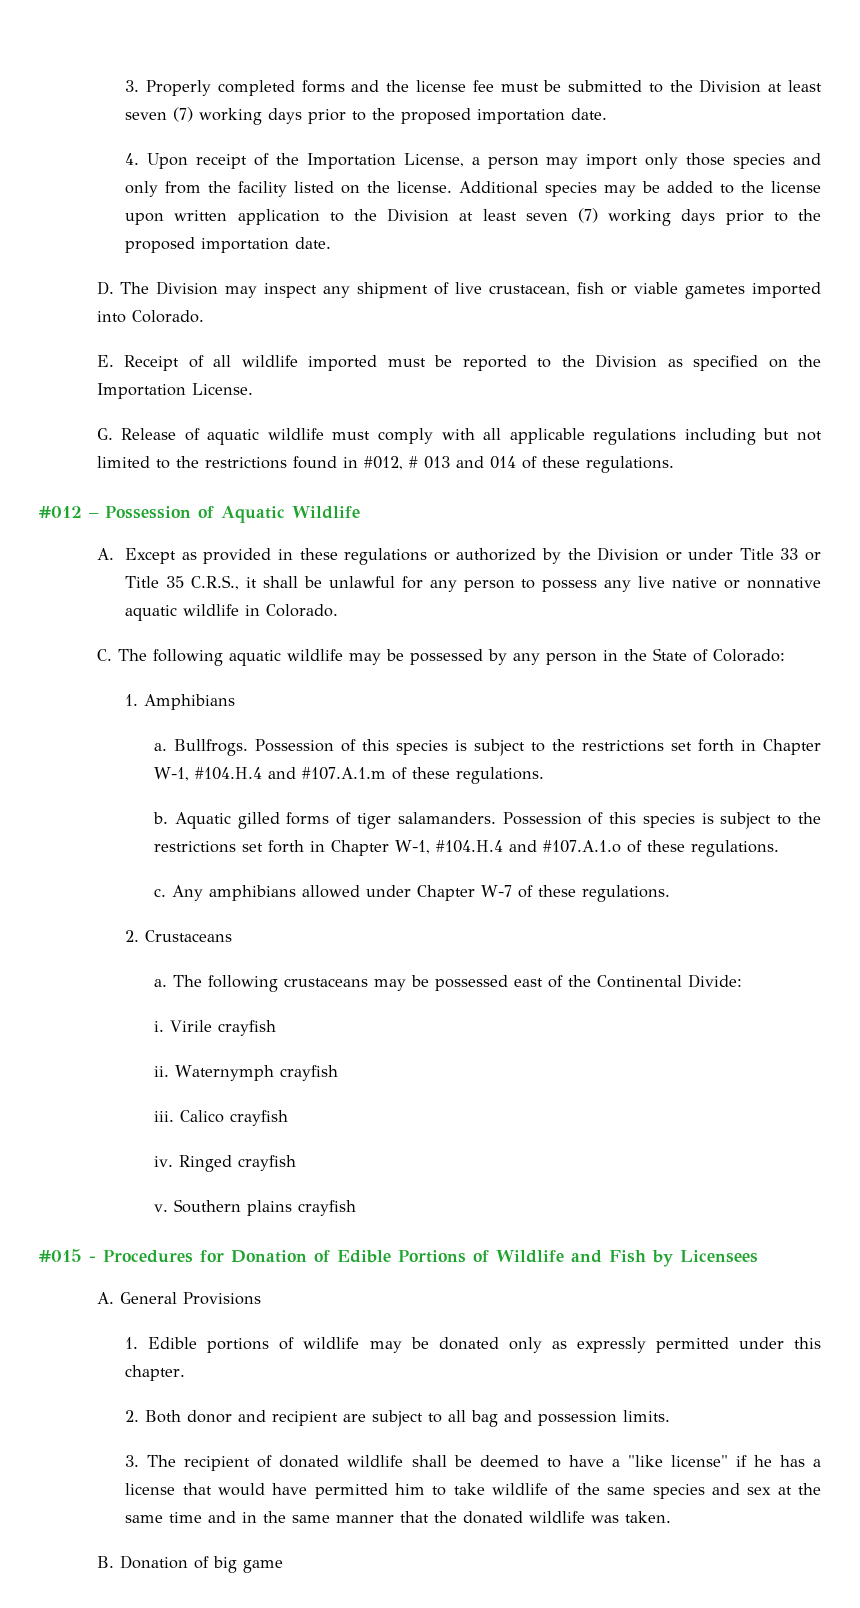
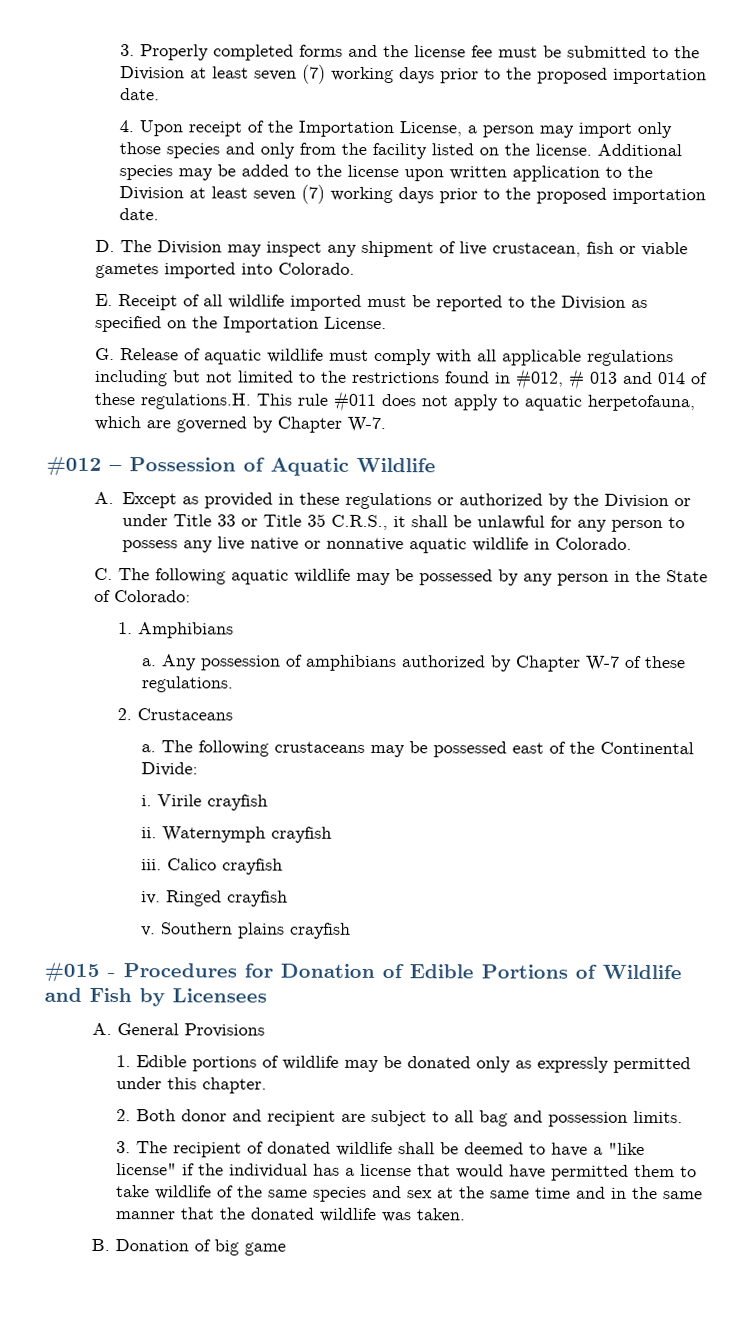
- G. Release of aquatic wildlife must comply with all applicable regulations including but not limited to the restrictions found in #012, # 013 and 014 of these regulations.
+ G. Release of aquatic wildlife must comply with all applicable regulations including but not limited to the restrictions found in #012, # 013 and 014 of these regulations.H. This rule #011 does not apply to aquatic herpetofauna, which are governed by Chapter W-7.
- Bullfrogs. Possession of this species is subject to the restrictions set forth in Chapter W-1, #104.H.4 and #107.A.1.m of these regulations.
- b. Aquatic gilled forms of tiger salamanders. Possession of this species is subject to the restrictions set forth in Chapter W-1, #104.H.4 and #107.A.1.o of these regulations.
- c. Any amphibians allowed under Chapter W-7 of these regulations.
+ Any possession of amphibians authorized by Chapter W-7 of these regulations.
- 3. The recipient of donated wildlife shall be deemed to have a "like license" if he has a license that would have permitted him to take wildlife of the same species and sex at the same time and in the same manner that the donated wildlife was taken.
+ 3. The recipient of donated wildlife shall be deemed to have a "like license" if the individual has a license that would have permitted them to take wildlife of the same species and sex at the same time and in the same manner that the donated wildlife was taken.

